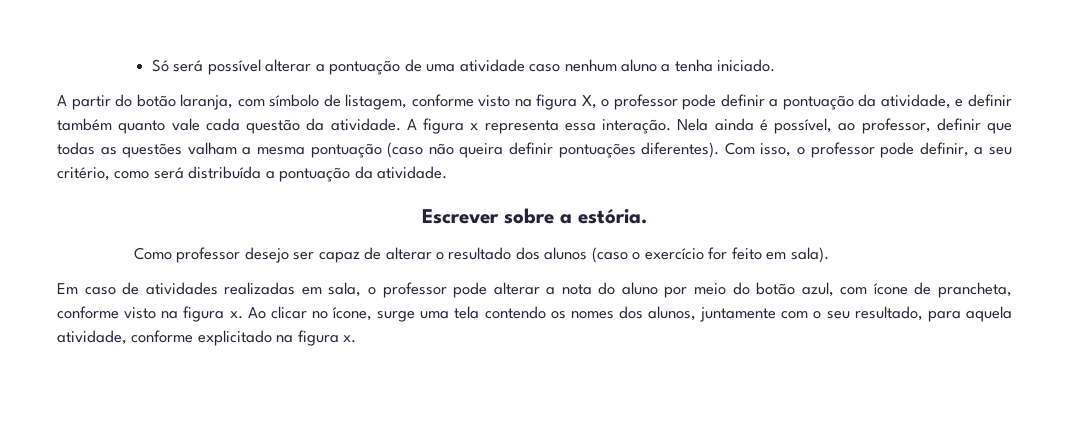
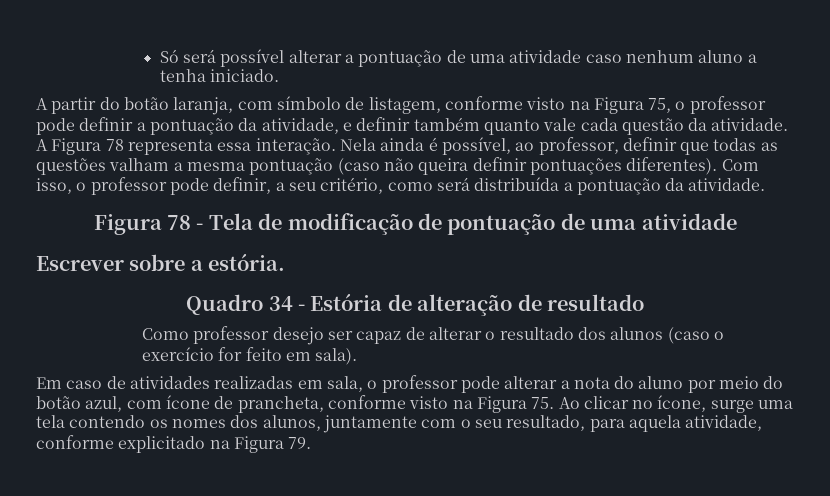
- A partir do botão laranja, com símbolo de listagem, conforme visto na figura X, o professor pode definir a pontuação da atividade, e definir também quanto vale cada questão da atividade.
+ A partir do botão laranja, com símbolo de listagem, conforme visto na Figura 75, o professor pode definir a pontuação da atividade, e definir também quanto vale cada questão da atividade.
- A figura x representa essa interação.
+ A Figura 78 representa essa interação.
+ Figura 78 - Tela de modificação de pontuação de uma atividade
  Escrever sobre a estória.
+ Quadro 34 - Estória de alteração de resultado
- Em caso de atividades realizadas em sala, o professor pode alterar a nota do aluno por meio do botão azul, com ícone de prancheta, conforme visto na figura x. Ao clicar no ícone, surge uma tela contendo os nomes dos alunos, juntamente com o seu resultado, para aquela atividade, conforme explicitado na figura x.
+ Em caso de atividades realizadas em sala, o professor pode alterar a nota do aluno por meio do botão azul, com ícone de prancheta, conforme visto na Figura 75. Ao clicar no ícone, surge uma tela contendo os nomes dos alunos, juntamente com o seu resultado, para aquela atividade, conforme explicitado na Figura 79.

